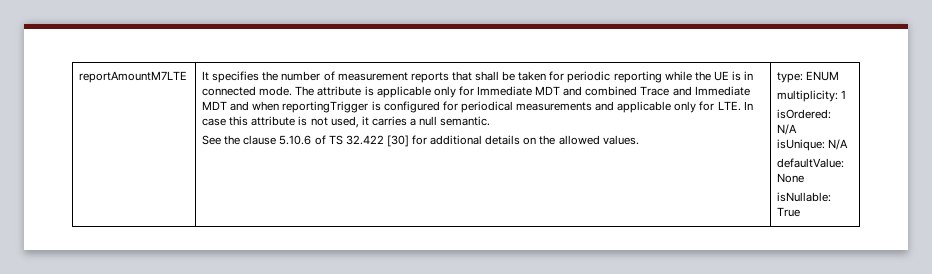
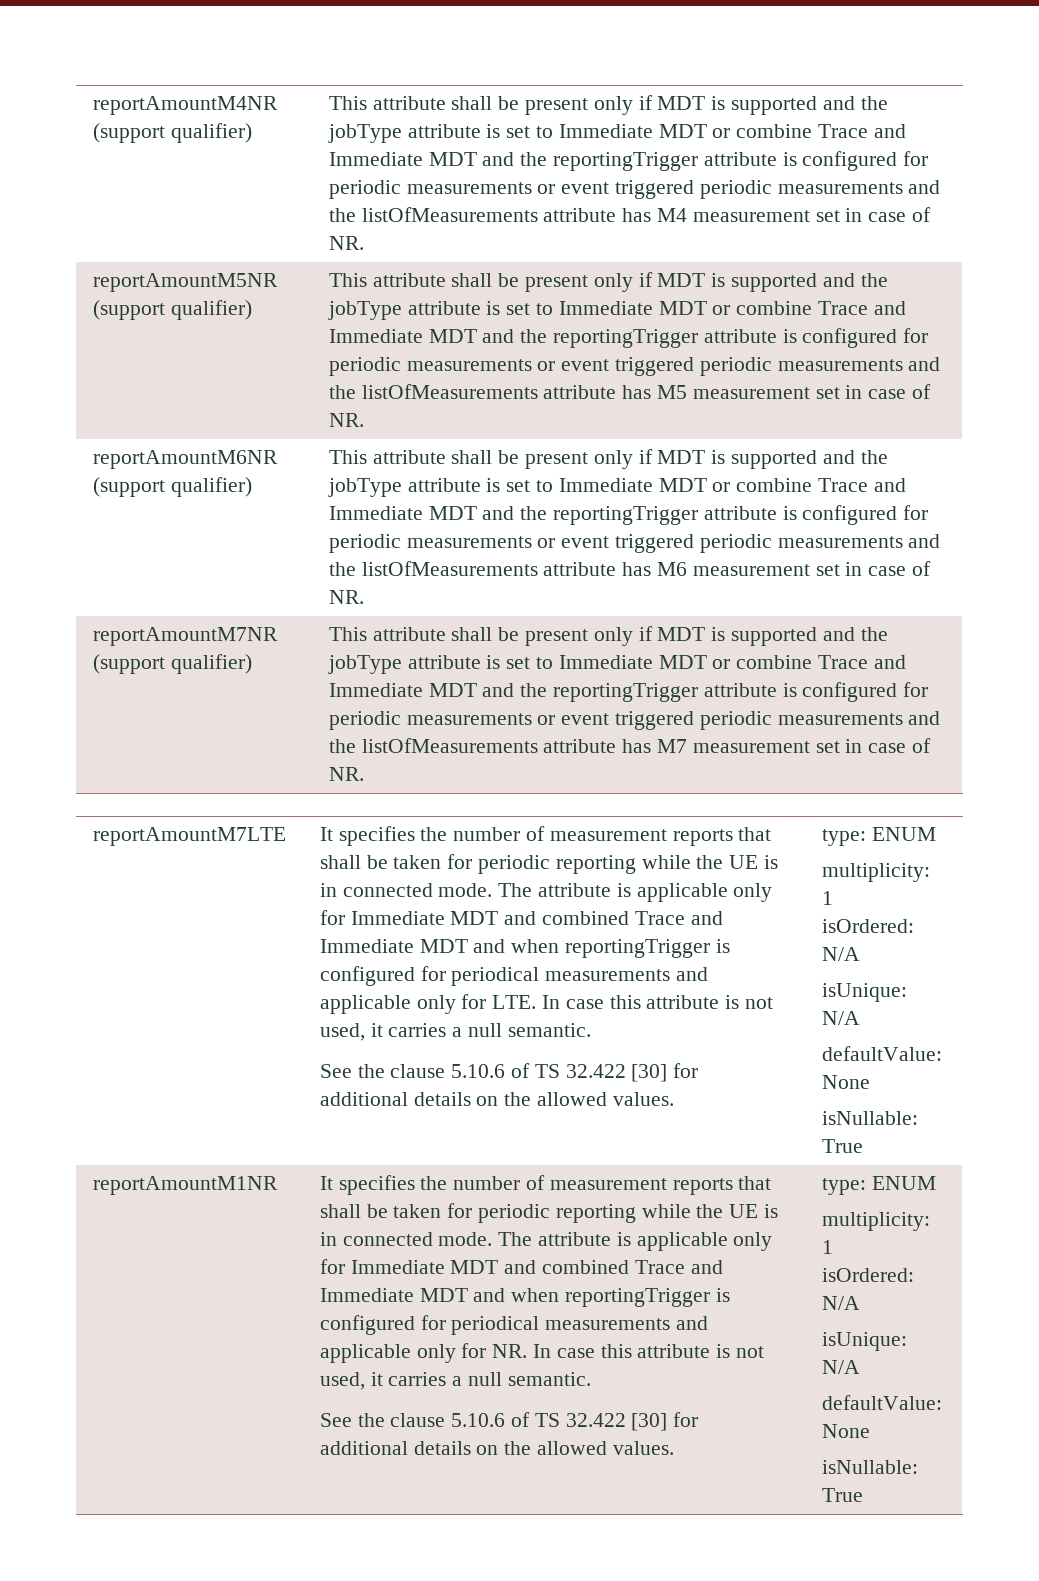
+ reportAmountM4NR (support qualifier) | This attribute shall be present only if MDT is supported and the jobType attribute is set to Immediate MDT or combine Trace and Immediate MDT and the reportingTrigger attribute is configured for periodic measurements or event triggered periodic measurements and the listOfMeasurements attribute has M4 measurement set in case of NR.
+ reportAmountM5NR (support qualifier) | This attribute shall be present only if MDT is supported and the jobType attribute is set to Immediate MDT or combine Trace and Immediate MDT and the reportingTrigger attribute is configured for periodic measurements or event triggered periodic measurements and the listOfMeasurements attribute has M5 measurement set in case of NR.
+ reportAmountM6NR (support qualifier) | This attribute shall be present only if MDT is supported and the jobType attribute is set to Immediate MDT or combine Trace and Immediate MDT and the reportingTrigger attribute is configured for periodic measurements or event triggered periodic measurements and the listOfMeasurements attribute has M6 measurement set in case of NR.
+ reportAmountM7NR (support qualifier) | This attribute shall be present only if MDT is supported and the jobType attribute is set to Immediate MDT or combine Trace and Immediate MDT and the reportingTrigger attribute is configured for periodic measurements or event triggered periodic measurements and the listOfMeasurements attribute has M7 measurement set in case of NR.
+ reportAmountM1NR | It specifies the number of measurement reports that shall be taken for periodic reporting while the UE is in connected mode. The attribute is applicable only for Immediate MDT and combined Trace and Immediate MDT and when reportingTrigger is configured for periodical measurements and applicable only for NR. In case this attribute is not used, it carries a null semantic.
+ See the clause 5.10.6 of TS 32.422 [30] for additional details on the allowed values. | type: ENUM
+ multiplicity: 1
+ isOrdered: N/A
+ isUnique: N/A
+ defaultValue: None
+ isNullable: True

